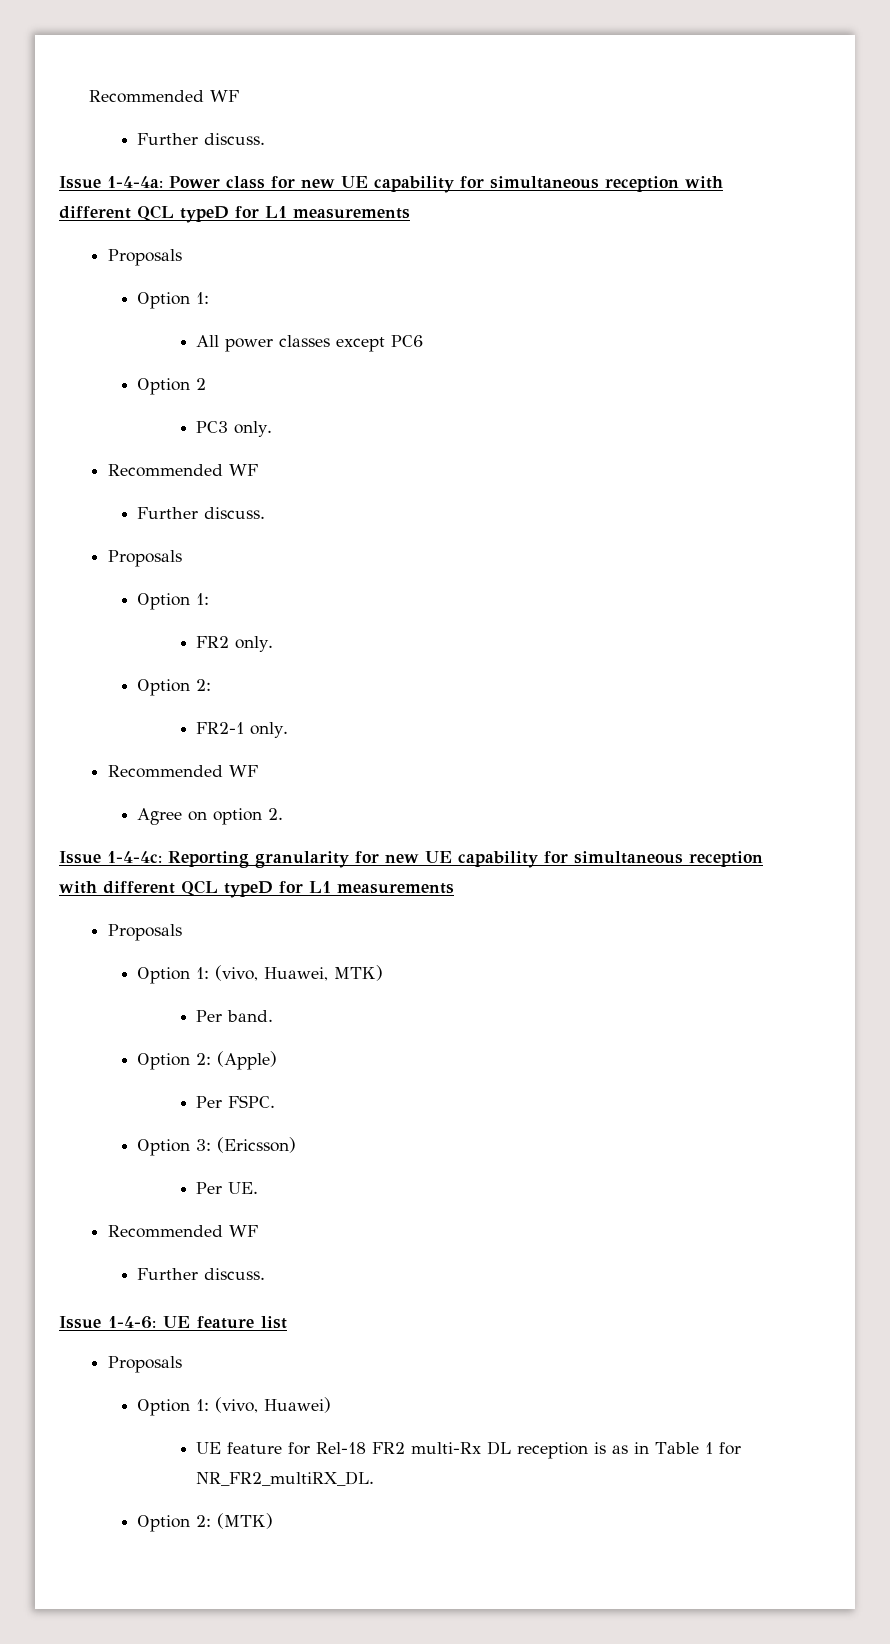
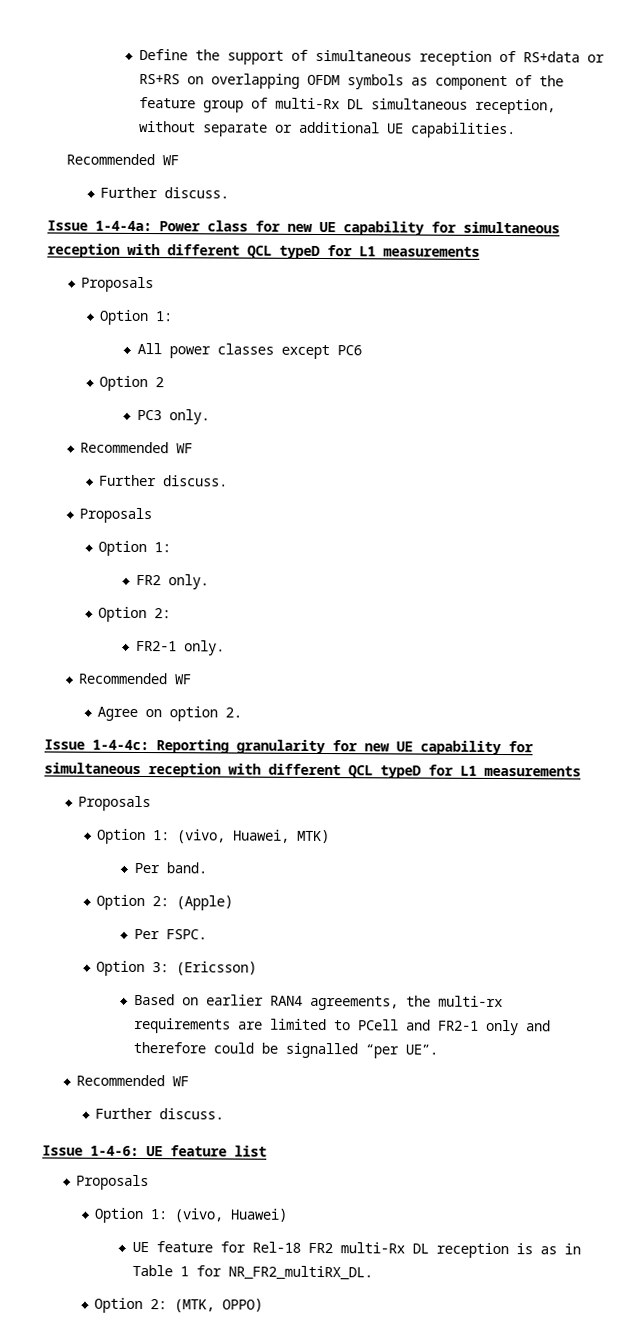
+ Define the support of simultaneous reception of RS+data or RS+RS on overlapping OFDM symbols as component of the feature group of multi-Rx DL simultaneous reception, without separate or additional UE capabilities.
- Per UE.
+ Based on earlier RAN4 agreements, the multi-rx requirements are limited to PCell and FR2-1 only and therefore could be signalled “per UE”.
- Option 2: (MTK)
+ Option 2: (MTK, OPPO)

